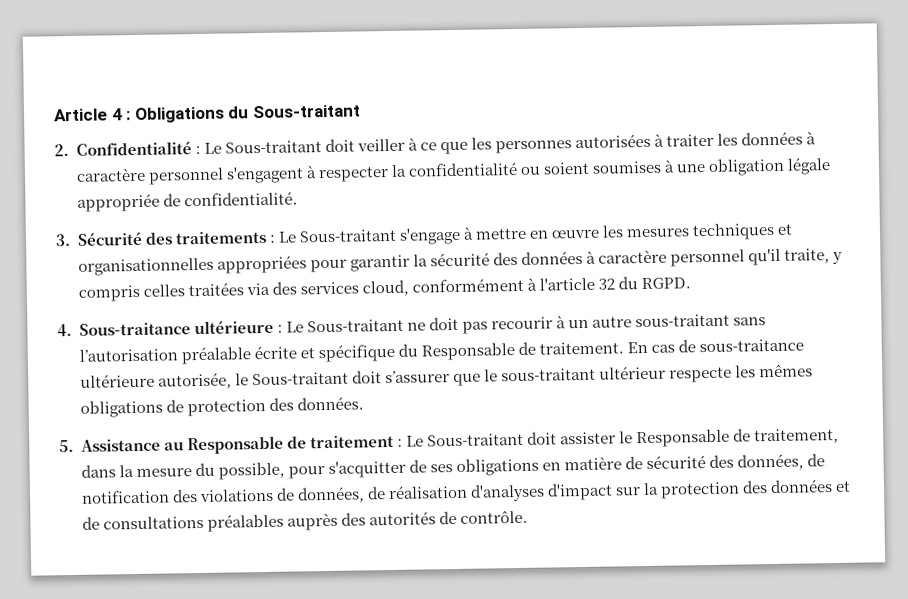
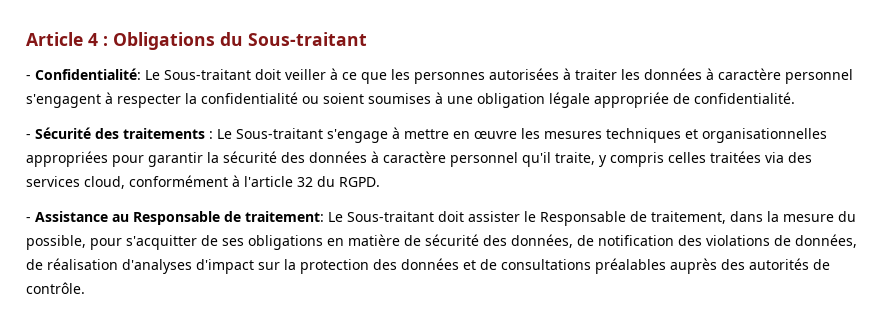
- 2. Confidentialité : Le Sous-traitant doit veiller à ce que les personnes autorisées à traiter les données à caractère personnel s'engagent à respecter la confidentialité ou soient soumises à une obligation légale appropriée de confidentialité.
+ - Confidentialité: Le Sous-traitant doit veiller à ce que les personnes autorisées à traiter les données à caractère personnel s'engagent à respecter la confidentialité ou soient soumises à une obligation légale appropriée de confidentialité.
- 3. Sécurité des traitements : Le Sous-traitant s'engage à mettre en œuvre les mesures techniques et organisationnelles appropriées pour garantir la sécurité des données à caractère personnel qu'il traite, y compris celles traitées via des services cloud, conformément à l'article 32 du RGPD.
+ - Sécurité des traitements : Le Sous-traitant s'engage à mettre en œuvre les mesures techniques et organisationnelles appropriées pour garantir la sécurité des données à caractère personnel qu'il traite, y compris celles traitées via des services cloud, conformément à l'article 32 du RGPD.
- 4. Sous-traitance ultérieure : Le Sous-traitant ne doit pas recourir à un autre sous-traitant sans l’autorisation préalable écrite et spécifique du Responsable de traitement. En cas de sous-traitance ultérieure autorisée, le Sous-traitant doit s’assurer que le sous-traitant ultérieur respecte les mêmes obligations de protection des données.
- 5. Assistance au Responsable de traitement : Le Sous-traitant doit assister le Responsable de traitement, dans la mesure du possible, pour s'acquitter de ses obligations en matière de sécurité des données, de notification des violations de données, de réalisation d'analyses d'impact sur la protection des données et de consultations préalables auprès des autorités de contrôle.
+ - Assistance au Responsable de traitement: Le Sous-traitant doit assister le Responsable de traitement, dans la mesure du possible, pour s'acquitter de ses obligations en matière de sécurité des données, de notification des violations de données, de réalisation d'analyses d'impact sur la protection des données et de consultations préalables auprès des autorités de contrôle.

